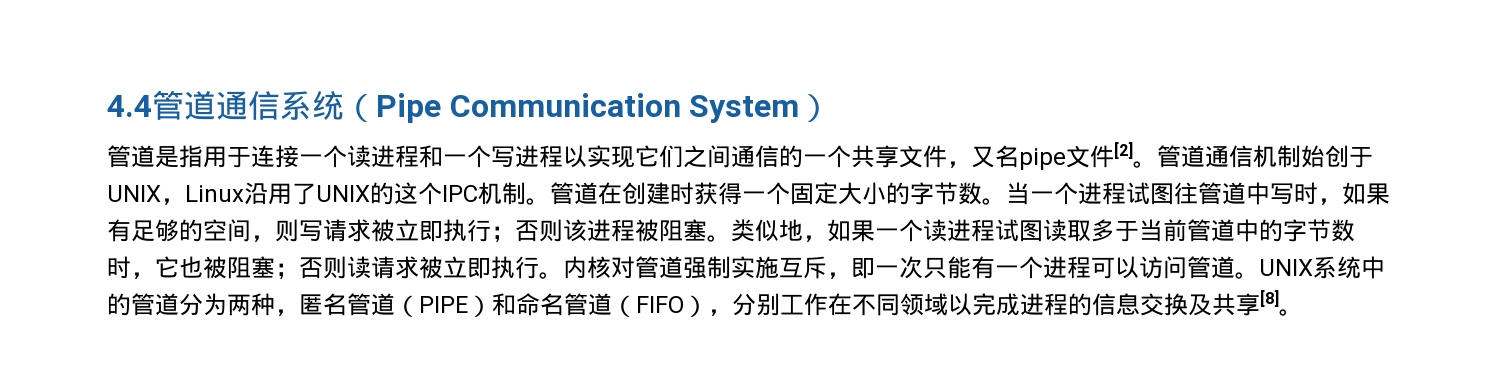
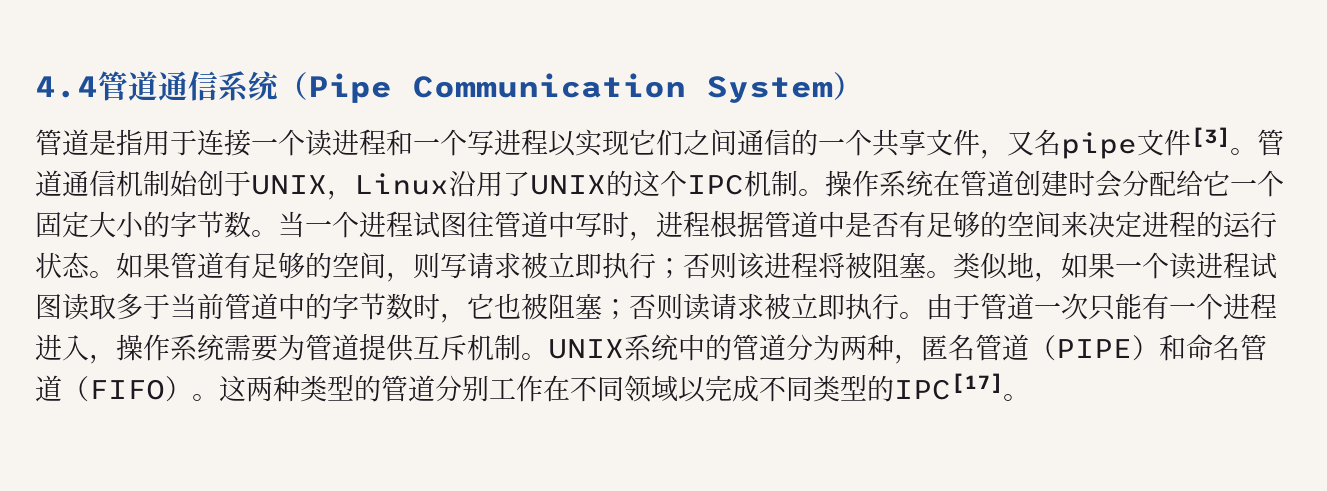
- 管道是指用于连接一个读进程和一个写进程以实现它们之间通信的一个共享文件，又名pipe文件[2]。
+ 管道是指用于连接一个读进程和一个写进程以实现它们之间通信的一个共享文件，又名pipe文件[3]。
- 管道在创建时获得一个固定大小的字节数。
+ 操作系统在管道创建时会分配给它一个固定大小的字节数。
- 当一个进程试图往管道中写时，如果有足够的空间，则写请求被立即执行；否则该进程被阻塞。
+ 当一个进程试图往管道中写时，进程根据管道中是否有足够的空间来决定进程的运行状态。如果管道有足够的空间，则写请求被立即执行；否则该进程将被阻塞。
- 内核对管道强制实施互斥，即一次只能有一个进程可以访问管道。
+ 由于管道一次只能有一个进程进入，操作系统需要为管道提供互斥机制。
- UNIX系统中的管道分为两种，匿名管道（PIPE）和命名管道（FIFO），分别工作在不同领域以完成进程的信息交换及共享[8]。
+ UNIX系统中的管道分为两种，匿名管道（PIPE）和命名管道（FIFO）。这两种类型的管道分别工作在不同领域以完成不同类型的IPC[17]。

